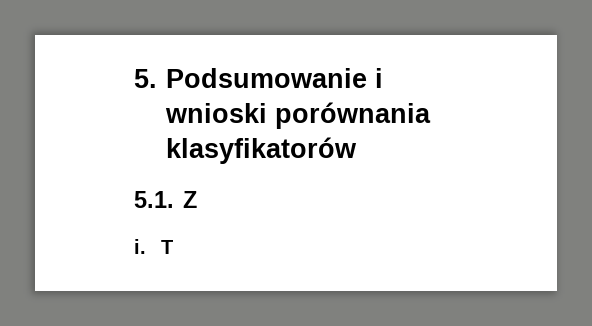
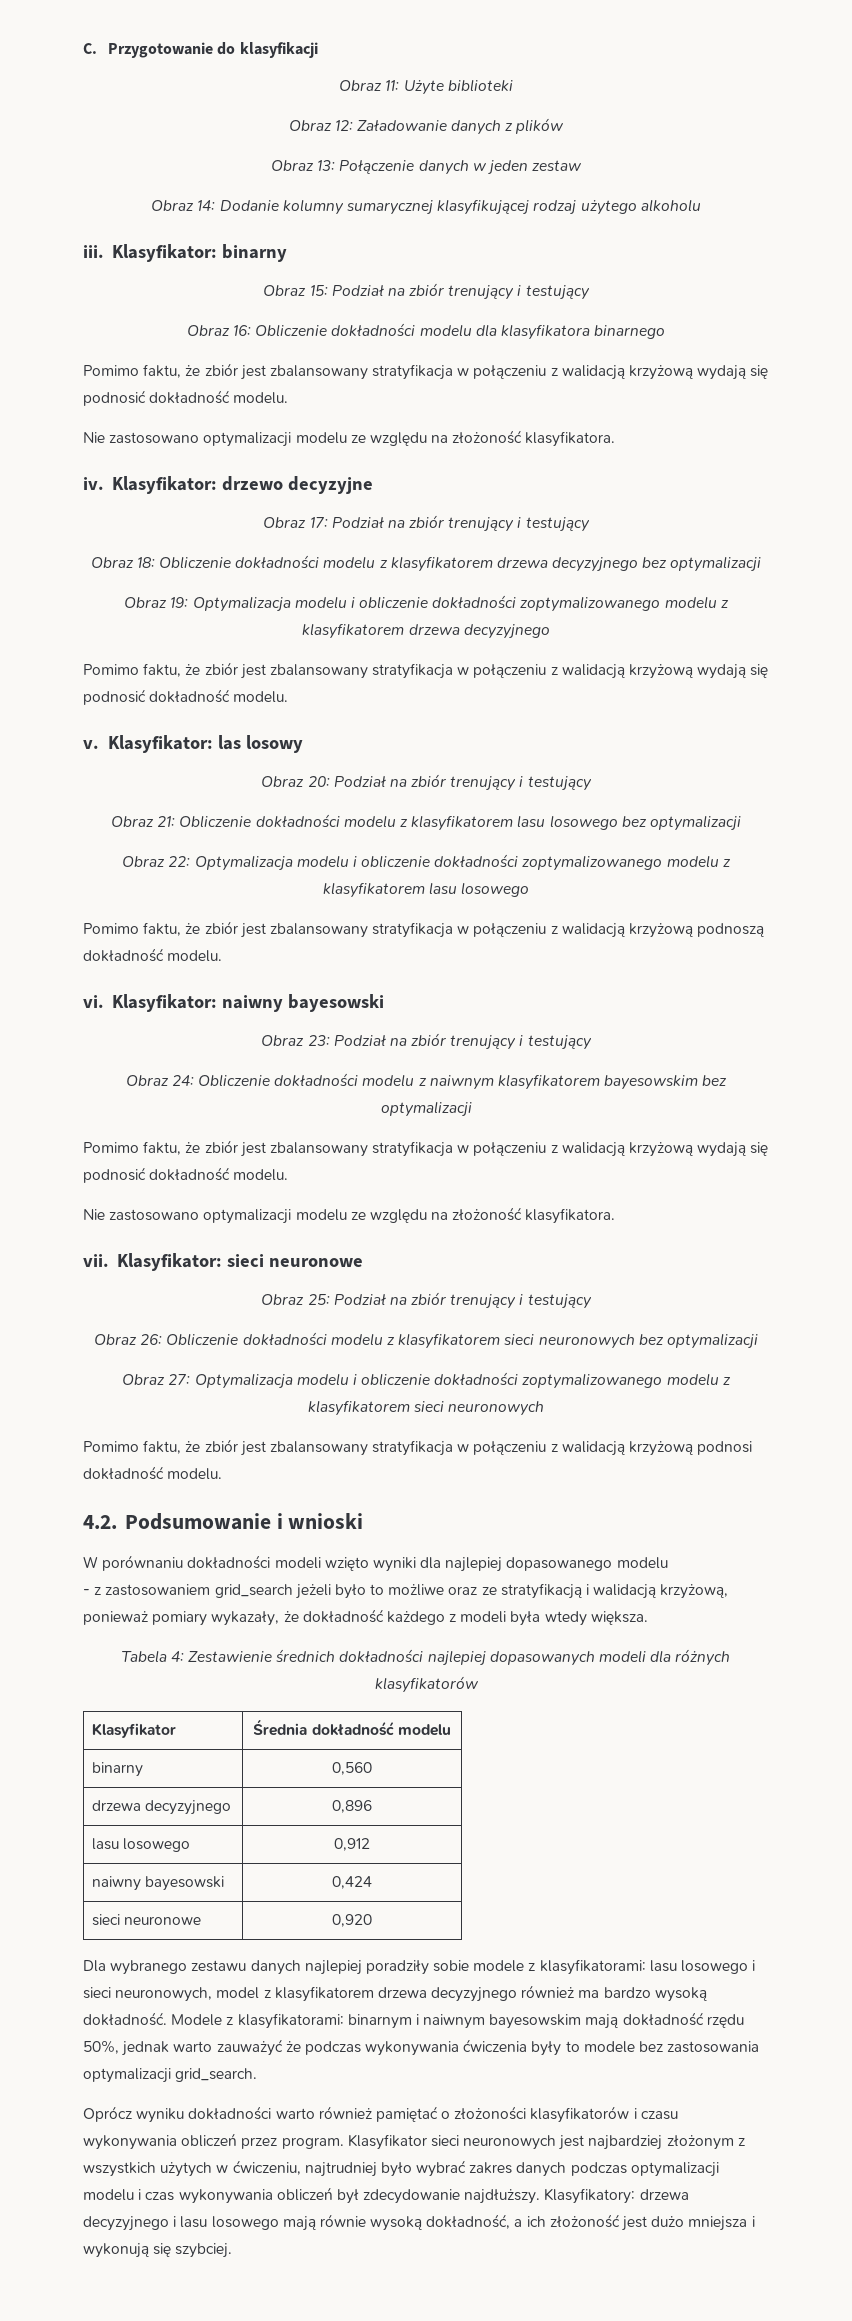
- 5. Podsumowanie i wnioski porównania klasyfikatorów
- 5.1. Z
- i. T
+ C. Przygotowanie do klasyfikacji
+ Obraz 11: Użyte biblioteki
+ Obraz 12: Załadowanie danych z plików
+ Obraz 13: Połączenie danych w jeden zestaw
+ Obraz 14: Dodanie kolumny sumarycznej klasyfikującej rodzaj użytego alkoholu
+ iii. Klasyfikator: binarny
+ Obraz 15: Podział na zbiór trenujący i testujący
+ Obraz 16: Obliczenie dokładności modelu dla klasyfikatora binarnego
+ Pomimo faktu, że zbiór jest zbalansowany stratyfikacja w połączeniu z walidacją krzyżową wydają się podnosić dokładność modelu.
+ Nie zastosowano optymalizacji modelu ze względu na złożoność klasyfikatora.
+ iv. Klasyfikator: drzewo decyzyjne
+ Obraz 17: Podział na zbiór trenujący i testujący
+ Obraz 18: Obliczenie dokładności modelu z klasyfikatorem drzewa decyzyjnego bez optymalizacji
+ Obraz 19: Optymalizacja modelu i obliczenie dokładności zoptymalizowanego modelu z klasyfikatorem drzewa decyzyjnego
+ Pomimo faktu, że zbiór jest zbalansowany stratyfikacja w połączeniu z walidacją krzyżową wydają się podnosić dokładność modelu.
+ v. Klasyfikator: las losowy
+ Obraz 20: Podział na zbiór trenujący i testujący
+ Obraz 21: Obliczenie dokładności modelu z klasyfikatorem lasu losowego bez optymalizacji
+ Obraz 22: Optymalizacja modelu i obliczenie dokładności zoptymalizowanego modelu z klasyfikatorem lasu losowego
+ Pomimo faktu, że zbiór jest zbalansowany stratyfikacja w połączeniu z walidacją krzyżową podnoszą dokładność modelu.
+ vi. Klasyfikator: naiwny bayesowski
+ Obraz 23: Podział na zbiór trenujący i testujący
+ Obraz 24: Obliczenie dokładności modelu z naiwnym klasyfikatorem bayesowskim bez optymalizacji
+ Pomimo faktu, że zbiór jest zbalansowany stratyfikacja w połączeniu z walidacją krzyżową wydają się podnosić dokładność modelu.
+ Nie zastosowano optymalizacji modelu ze względu na złożoność klasyfikatora.
+ vii. Klasyfikator: sieci neuronowe
+ Obraz 25: Podział na zbiór trenujący i testujący
+ Obraz 26: Obliczenie dokładności modelu z klasyfikatorem sieci neuronowych bez optymalizacji
+ Obraz 27: Optymalizacja modelu i obliczenie dokładności zoptymalizowanego modelu z klasyfikatorem sieci neuronowych
+ Pomimo faktu, że zbiór jest zbalansowany stratyfikacja w połączeniu z walidacją krzyżową podnosi dokładność modelu.
+ 4.2. Podsumowanie i wnioski
+ W porównaniu dokładności modeli wzięto wyniki dla najlepiej dopasowanego modelu
+ - z zastosowaniem grid_search jeżeli było to możliwe oraz ze stratyfikacją i walidacją krzyżową, ponieważ pomiary wykazały, że dokładność każdego z modeli była wtedy większa.
+ Tabela 4: Zestawienie średnich dokładności najlepiej dopasowanych modeli dla różnych klasyfikatorów
+ Klasyfikator | Średnia dokładność modelu
+ binarny | 0,560
+ drzewa decyzyjnego | 0,896
+ lasu losowego | 0,912
+ naiwny bayesowski | 0,424
+ sieci neuronowe | 0,920
+ Dla wybranego zestawu danych najlepiej poradziły sobie modele z klasyfikatorami: lasu losowego i sieci neuronowych, model z klasyfikatorem drzewa decyzyjnego również ma bardzo wysoką dokładność. Modele z klasyfikatorami: binarnym i naiwnym bayesowskim mają dokładność rzędu 50%, jednak warto zauważyć że podczas wykonywania ćwiczenia były to modele bez zastosowania optymalizacji grid_search.
+ Oprócz wyniku dokładności warto również pamiętać o złożoności klasyfikatorów i czasu wykonywania obliczeń przez program. Klasyfikator sieci neuronowych jest najbardziej złożonym z wszystkich użytych w ćwiczeniu, najtrudniej było wybrać zakres danych podczas optymalizacji modelu i czas wykonywania obliczeń był zdecydowanie najdłuższy. Klasyfikatory: drzewa decyzyjnego i lasu losowego mają równie wysoką dokładność, a ich złożoność jest dużo mniejsza i wykonują się szybciej.

